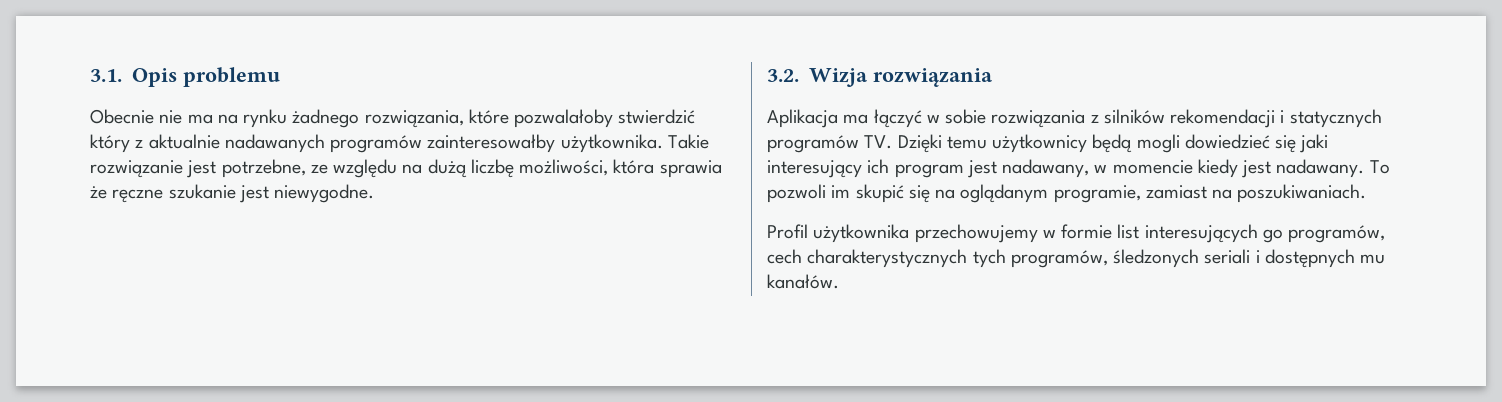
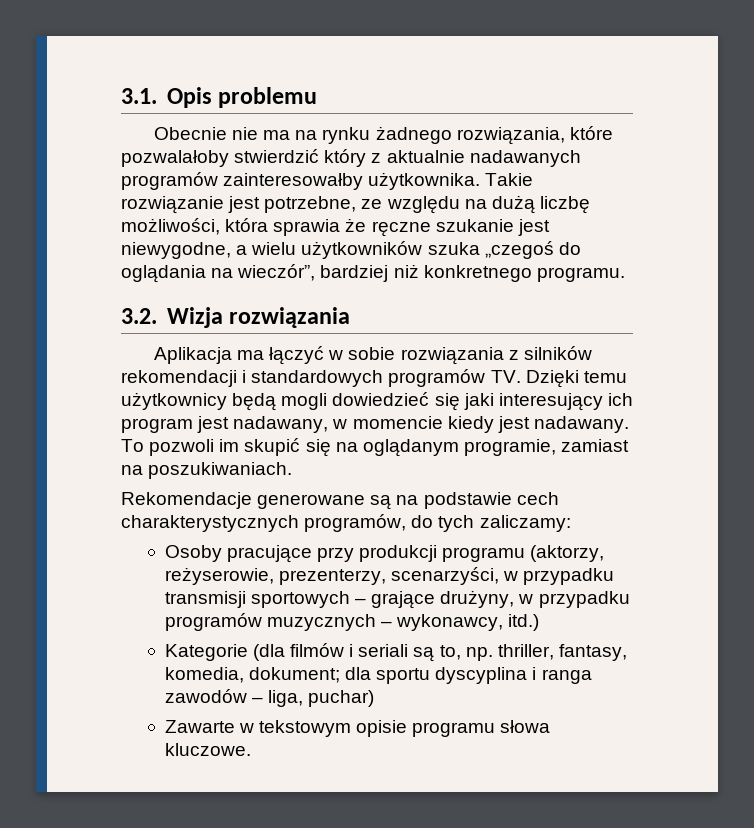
- Takie rozwiązanie jest potrzebne, ze względu na dużą liczbę możliwości, która sprawia że ręczne szukanie jest niewygodne.
+ Takie rozwiązanie jest potrzebne, ze względu na dużą liczbę możliwości, która sprawia że ręczne szukanie jest niewygodne, a wielu użytkowników szuka „czegoś do oglądania na wieczór”, bardziej niż konkretnego programu.
- Aplikacja ma łączyć w sobie rozwiązania z silników rekomendacji i statycznych programów TV. Dzięki temu użytkownicy będą mogli dowiedzieć się jaki interesujący ich program jest nadawany, w momencie kiedy jest nadawany.
+ Aplikacja ma łączyć w sobie rozwiązania z silników rekomendacji i standardowych programów TV. Dzięki temu użytkownicy będą mogli dowiedzieć się jaki interesujący ich program jest nadawany, w momencie kiedy jest nadawany.
- Profil użytkownika przechowujemy w formie list interesujących go programów, cech charakterystycznych tych programów, śledzonych seriali i dostępnych mu kanałów.
+ Rekomendacje generowane są na podstawie cech charakterystycznych programów, do tych zaliczamy:
+ Osoby pracujące przy produkcji programu (aktorzy, reżyserowie, prezenterzy, scenarzyści, w przypadku transmisji sportowych – grające drużyny, w przypadku programów muzycznych – wykonawcy, itd.)
+ Kategorie (dla filmów i seriali są to, np. thriller, fantasy, komedia, dokument; dla sportu dyscyplina i ranga zawodów – liga, puchar)
+ Zawarte w tekstowym opisie programu słowa kluczowe.

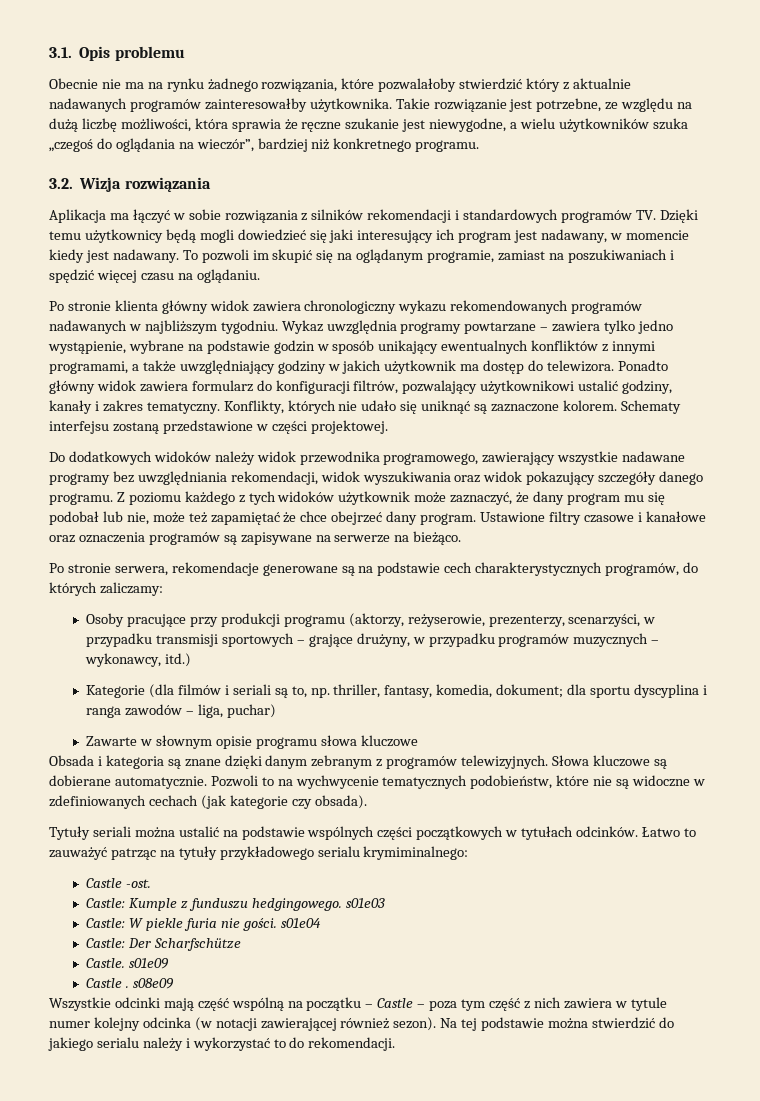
- To pozwoli im skupić się na oglądanym programie, zamiast na poszukiwaniach.
- Rekomendacje generowane są na podstawie cech charakterystycznych programów, do tych zaliczamy:
+ To pozwoli im skupić się na oglądanym programie, zamiast na poszukiwaniach i spędzić więcej czasu na oglądaniu.
+ Po stronie klienta główny widok zawiera chronologiczny wykazu rekomendowanych programów nadawanych w najbliższym tygodniu. Wykaz uwzględnia programy powtarzane – zawiera tylko jedno wystąpienie, wybrane na podstawie godzin w sposób unikający ewentualnych konfliktów z innymi programami, a także uwzględniający godziny w jakich użytkownik ma dostęp do telewizora. Ponadto główny widok zawiera formularz do konfiguracji filtrów, pozwalający użytkownikowi ustalić godziny, kanały i zakres tematyczny. Konflikty, których nie udało się uniknąć są zaznaczone kolorem. Schematy interfejsu zostaną przedstawione w części projektowej.
+ Do dodatkowych widoków należy widok przewodnika programowego, zawierający wszystkie nadawane programy bez uwzględniania rekomendacji, widok wyszukiwania oraz widok pokazujący szczegóły danego programu. Z poziomu każdego z tych widoków użytkownik może zaznaczyć, że dany program mu się podobał lub nie, może też zapamiętać że chce obejrzeć dany program. Ustawione filtry czasowe i kanałowe oraz oznaczenia programów są zapisywane na serwerze na bieżąco.
+ Po stronie serwera, rekomendacje generowane są na podstawie cech charakterystycznych programów, do których zaliczamy:
- Zawarte w tekstowym opisie programu słowa kluczowe.
+ Zawarte w słownym opisie programu słowa kluczowe
+ Obsada i kategoria są znane dzięki danym zebranym z programów telewizyjnych. Słowa kluczowe są dobierane automatycznie. Pozwoli to na wychwycenie tematycznych podobieństw, które nie są widoczne w zdefiniowanych cechach (jak kategorie czy obsada).
+ Tytuły seriali można ustalić na podstawie wspólnych części początkowych w tytułach odcinków. Łatwo to zauważyć patrząc na tytuły przykładowego serialu krymiminalnego:
+ Castle -ost.
+ Castle: Kumple z funduszu hedgingowego. s01e03
+ Castle: W piekle furia nie gości. s01e04
+ Castle: Der Scharfschütze
+ Castle. s01e09
+ Castle . s08e09
+ Wszystkie odcinki mają część wspólną na początku – Castle – poza tym część z nich zawiera w tytule numer kolejny odcinka (w notacji zawierającej również sezon). Na tej podstawie można stwierdzić do jakiego serialu należy i wykorzystać to do rekomendacji.

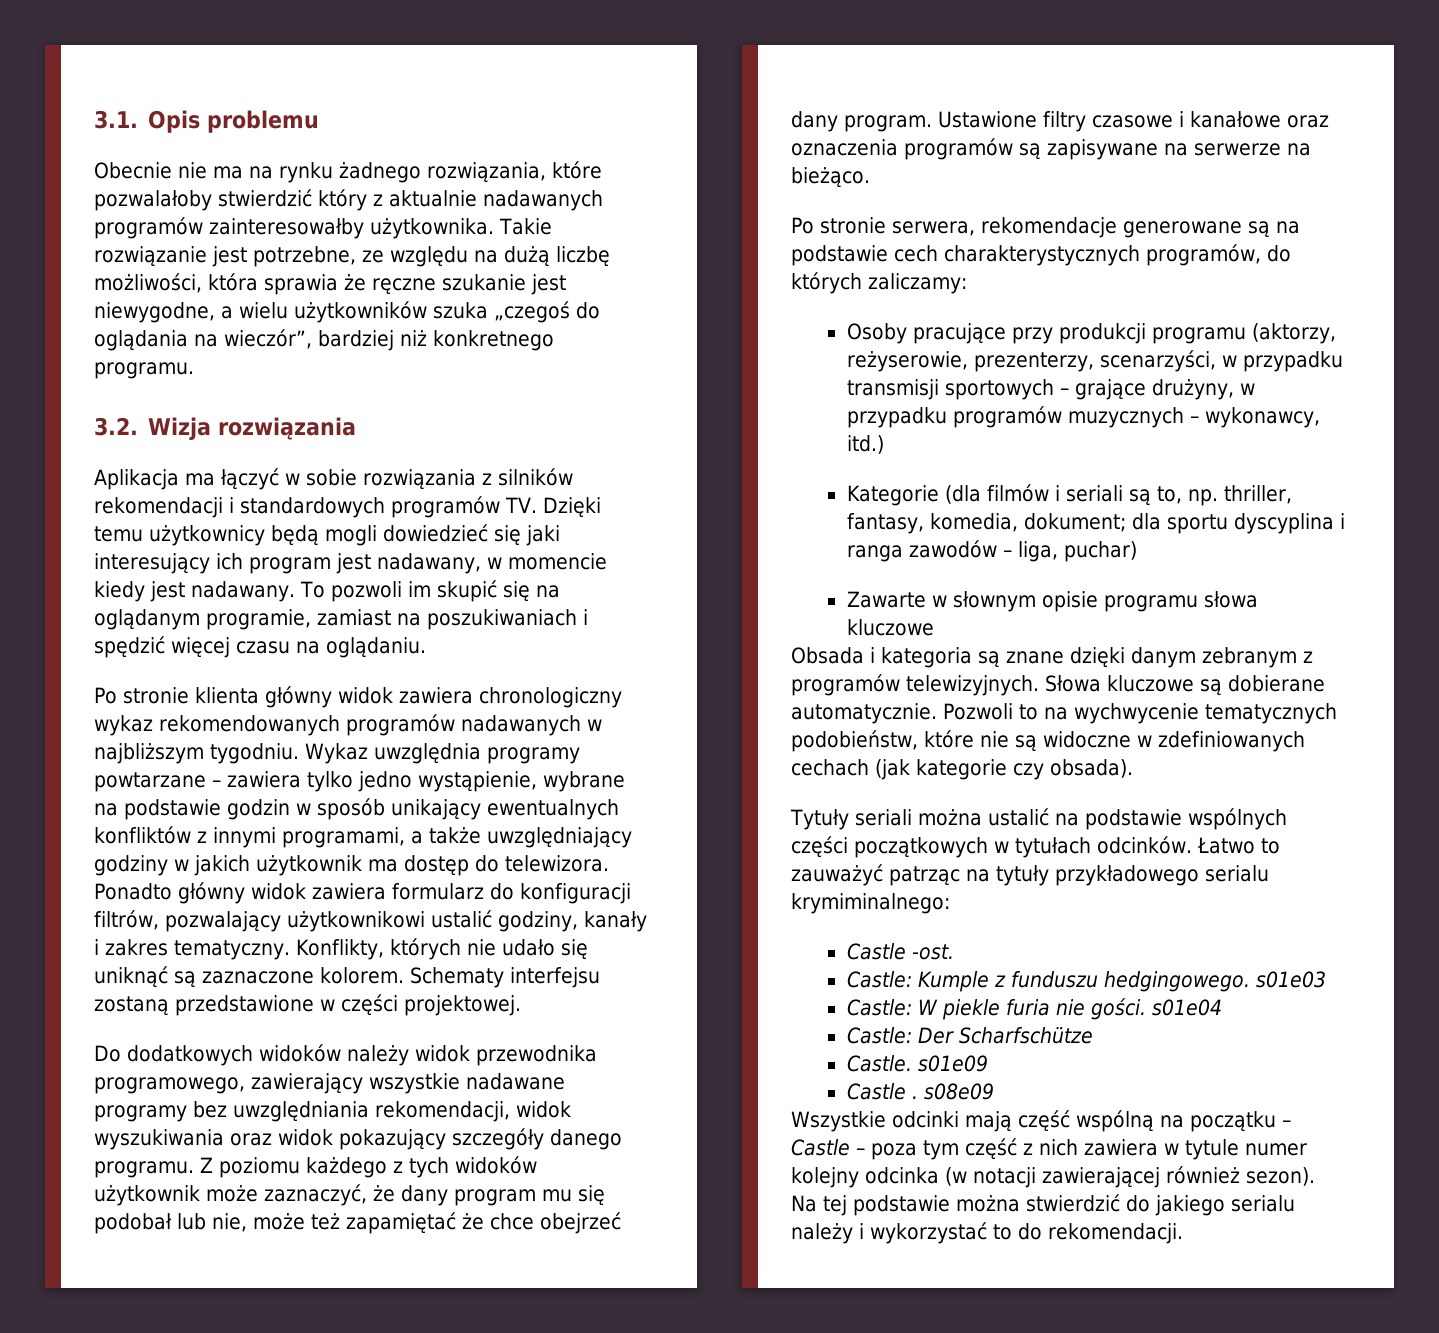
- Po stronie klienta główny widok zawiera chronologiczny wykazu rekomendowanych programów nadawanych w najbliższym tygodniu.
+ Po stronie klienta główny widok zawiera chronologiczny wykaz rekomendowanych programów nadawanych w najbliższym tygodniu.

